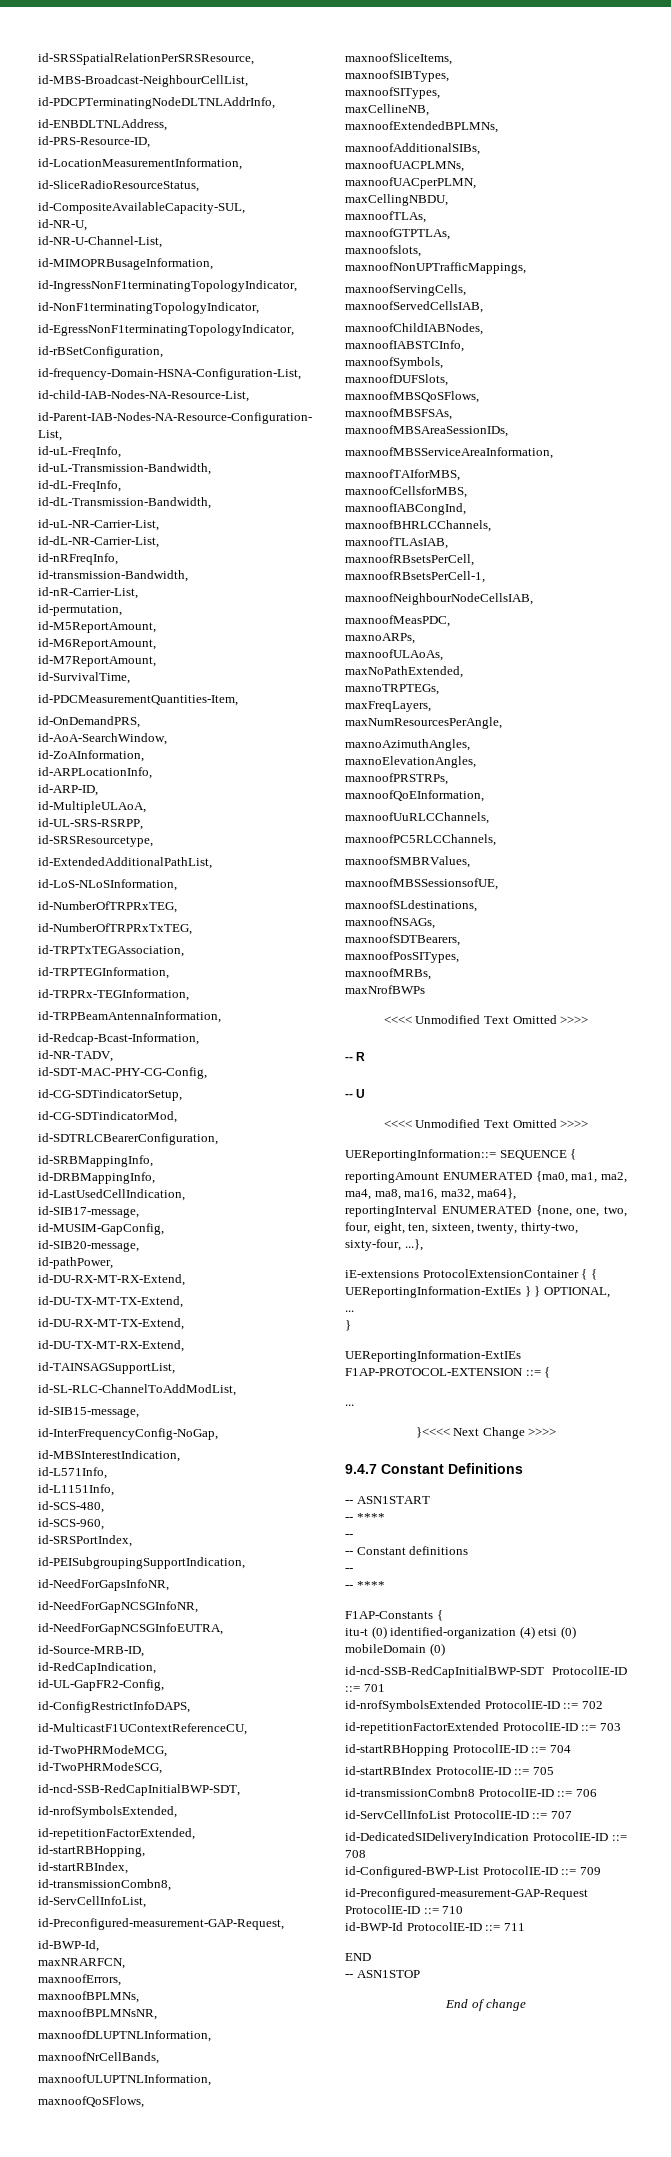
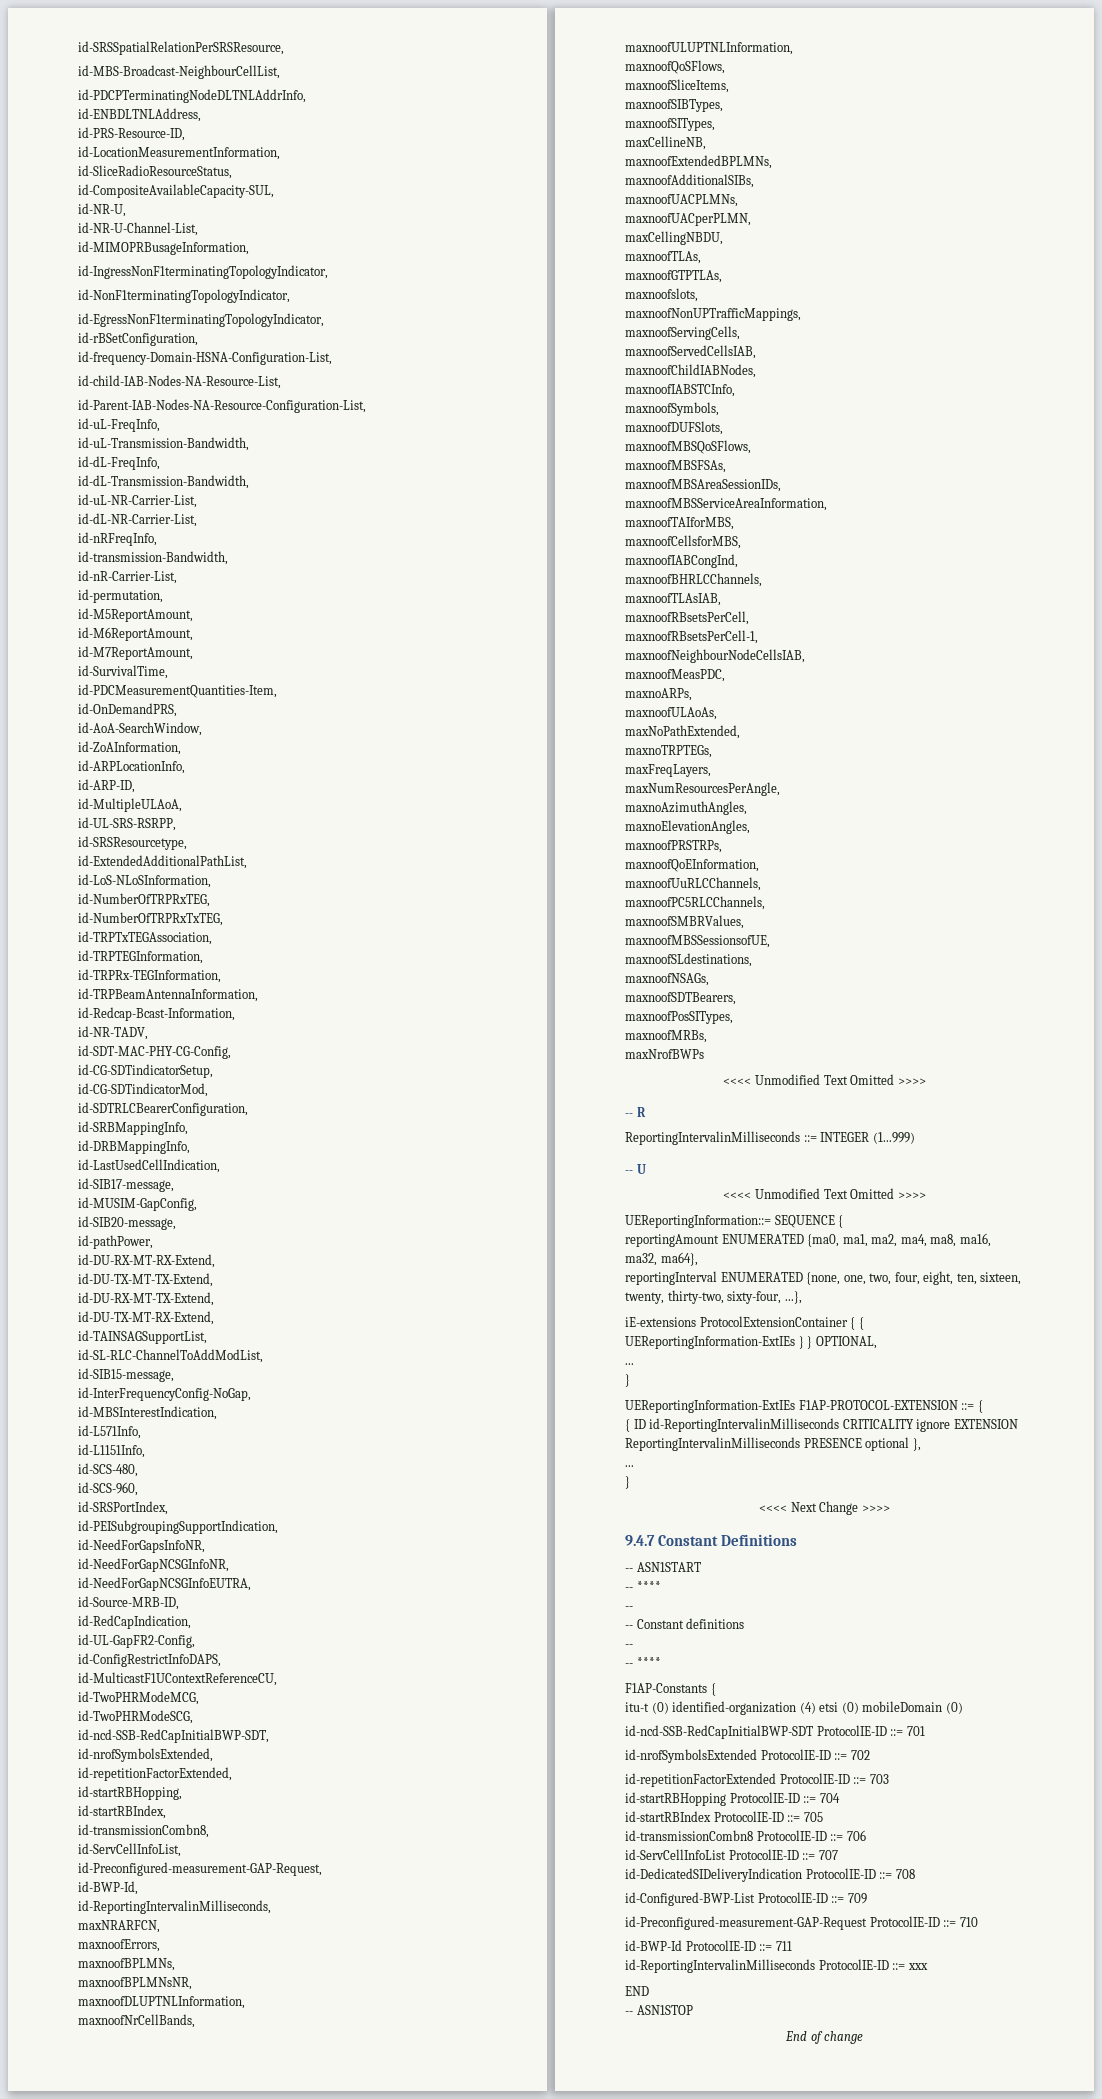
+ id-ReportingIntervalinMilliseconds,
+ ReportingIntervalinMilliseconds ::= INTEGER (1...999)
  UEReportingInformation-ExtIEs F1AP-PROTOCOL-EXTENSION ::= {
+ { ID id-ReportingIntervalinMilliseconds CRITICALITY ignore EXTENSION ReportingIntervalinMilliseconds PRESENCE optional },
  ...
- }<<<< Next Change >>>>
+ }
+ <<<< Next Change >>>>
+ id-ReportingIntervalinMilliseconds ProtocolIE-ID ::= xxx

